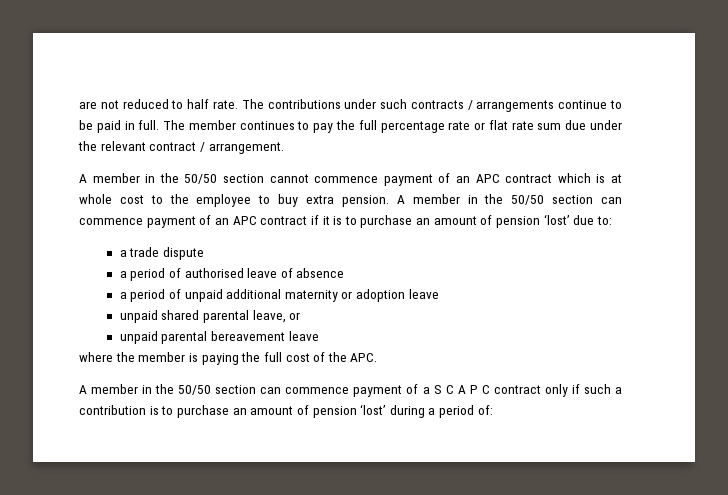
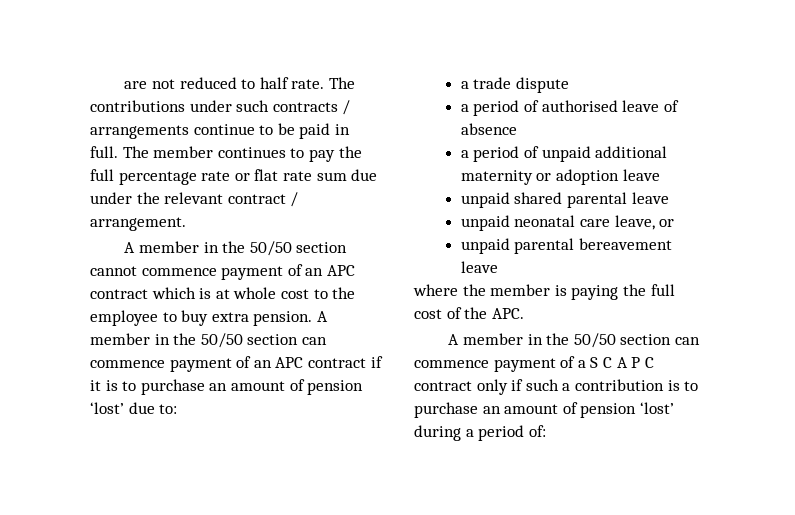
- unpaid shared parental leave, or
+ unpaid shared parental leave
+ unpaid neonatal care leave, or

